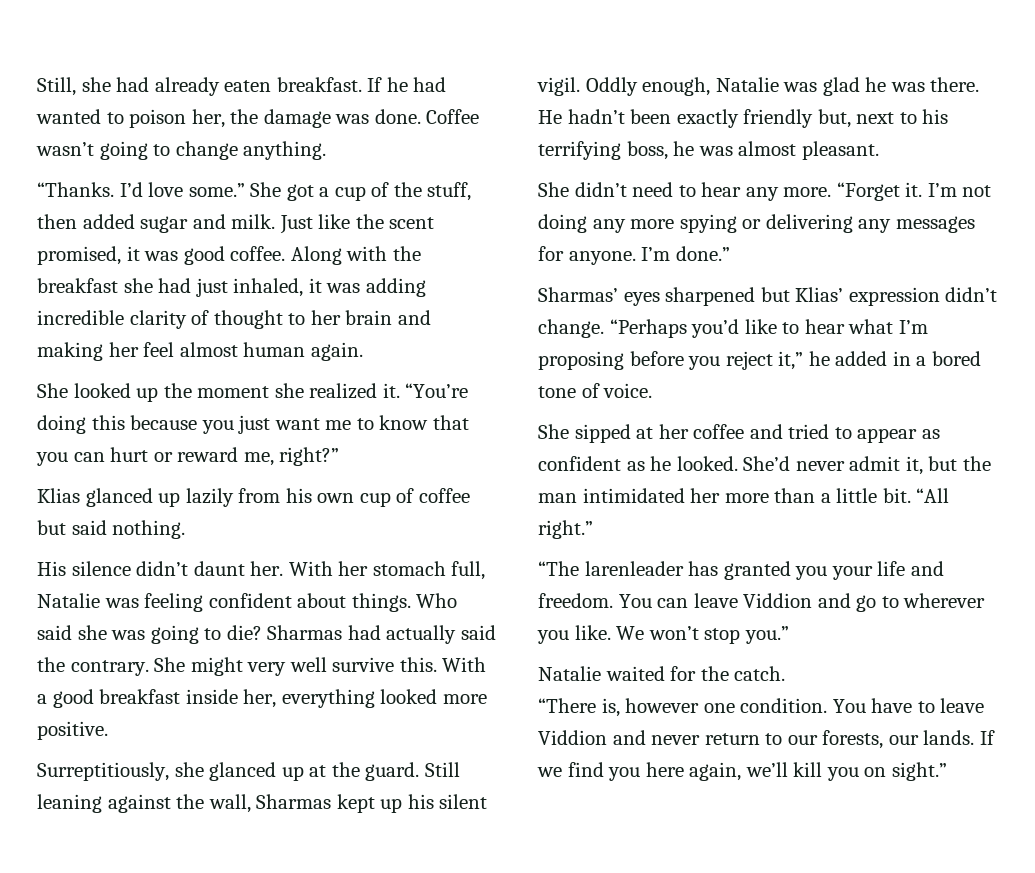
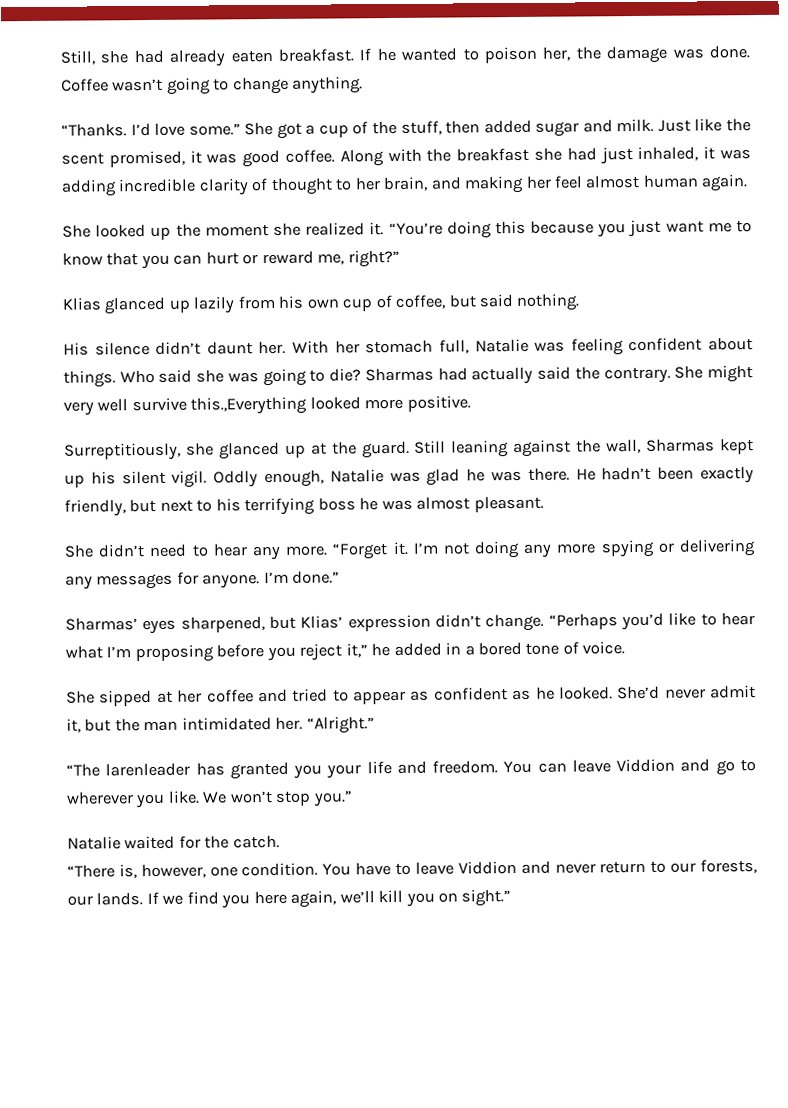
- If he had wanted to poison her, the damage was done.
+ If he wanted to poison her, the damage was done.
- Along with the breakfast she had just inhaled, it was adding incredible clarity of thought to her brain and making her feel almost human again.
+ Along with the breakfast she had just inhaled, it was adding incredible clarity of thought to her brain, and making her feel almost human again.
- Klias glanced up lazily from his own cup of coffee but said nothing.
+ Klias glanced up lazily from his own cup of coffee, but said nothing.
- She might very well survive this. With a good breakfast inside her, everything looked more positive.
+ She might very well survive this.,Everything looked more positive.
- He hadn’t been exactly friendly but, next to his terrifying boss, he was almost pleasant.
+ He hadn’t been exactly friendly, but next to his terrifying boss he was almost pleasant.
- Sharmas’ eyes sharpened but Klias’ expression didn’t change.
+ Sharmas’ eyes sharpened, but Klias’ expression didn’t change.
- She’d never admit it, but the man intimidated her more than a little bit. “All right.”
+ She’d never admit it, but the man intimidated her. “Alright.”
- “There is, however one condition.
+ “There is, however, one condition.

